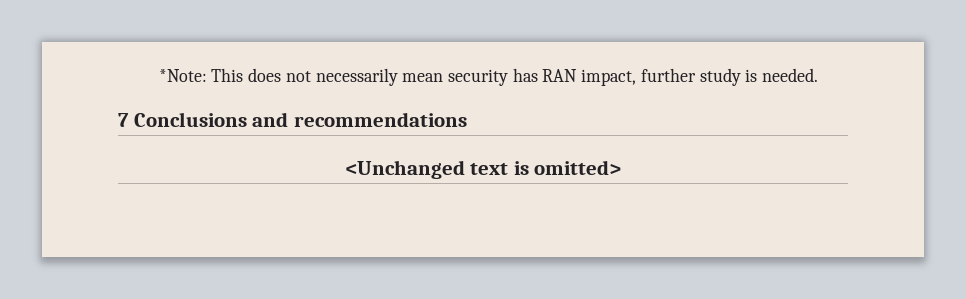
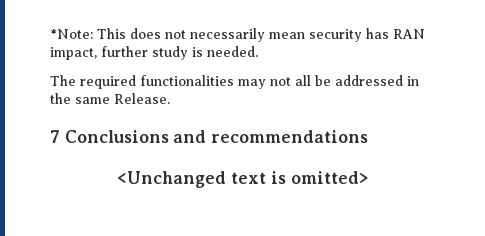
+ The required functionalities may not all be addressed in the same Release.

